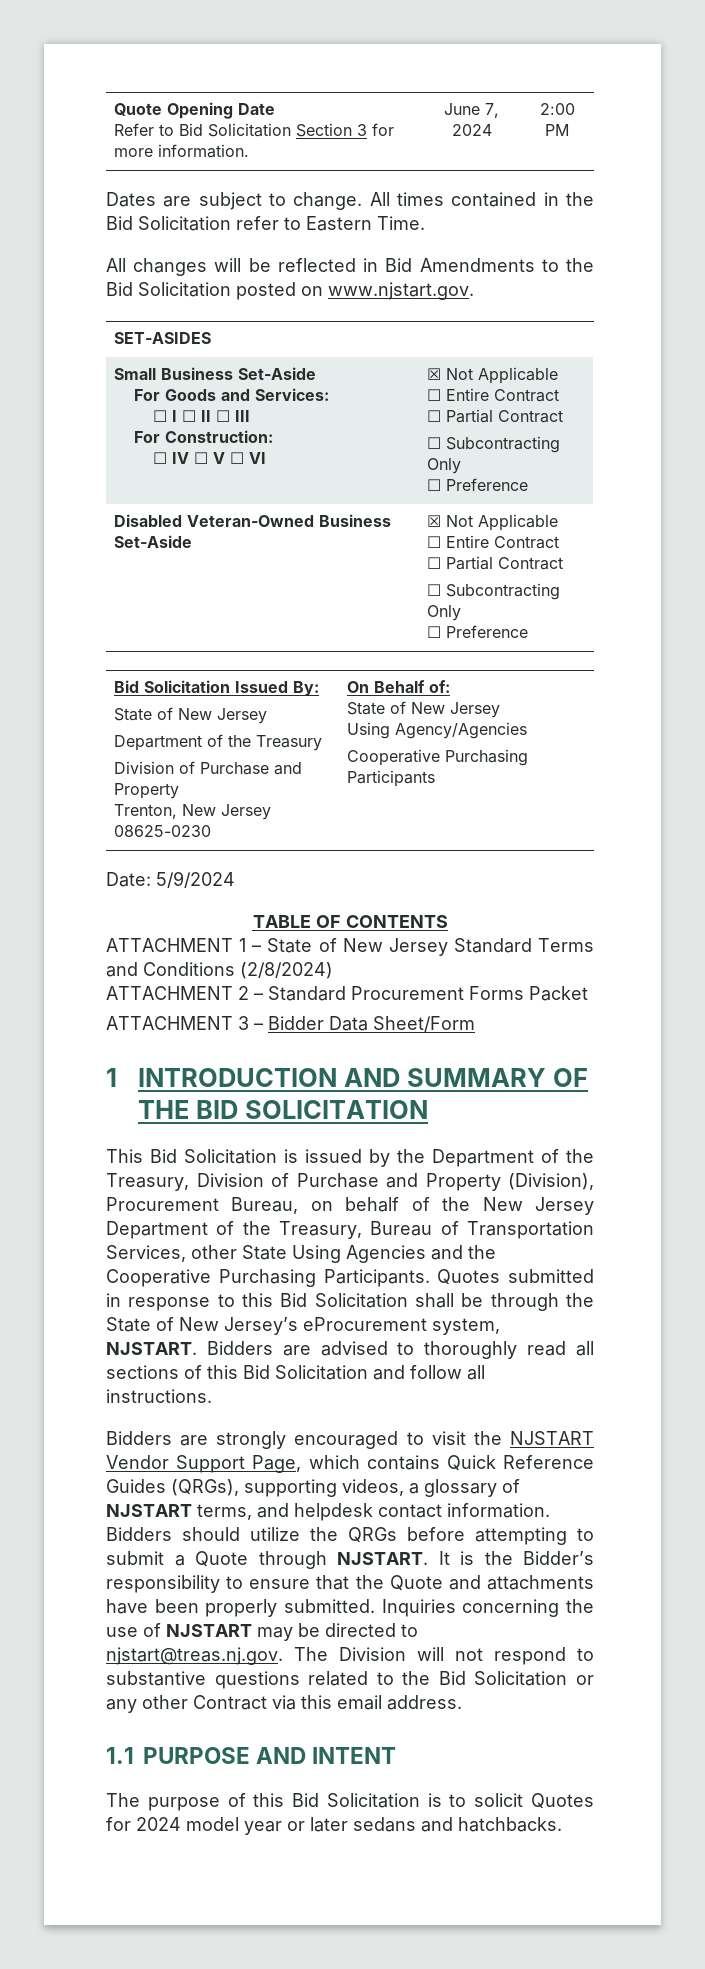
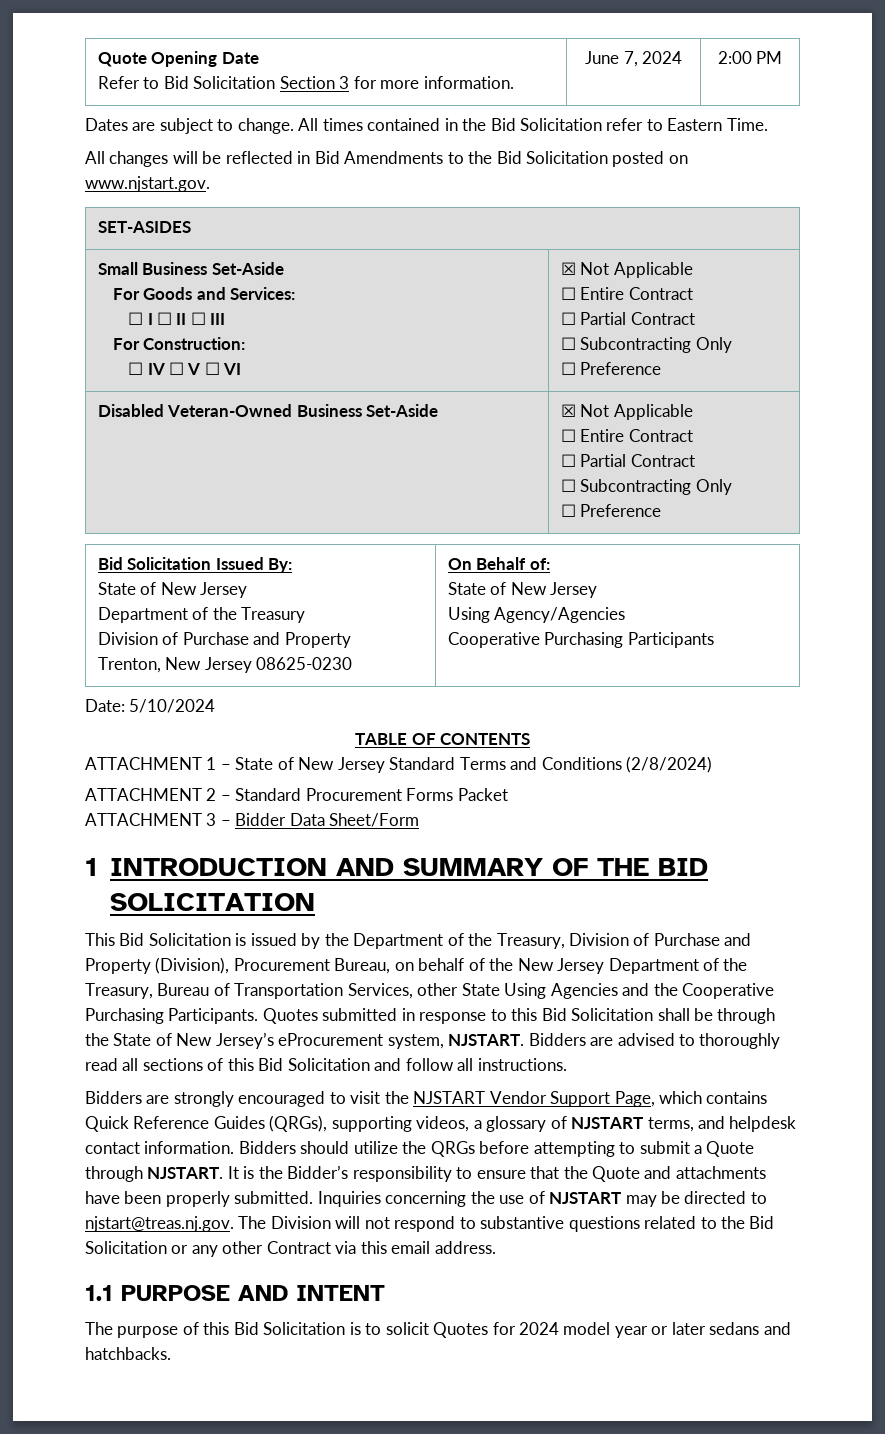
- Date: 5/9/2024
+ Date: 5/10/2024

